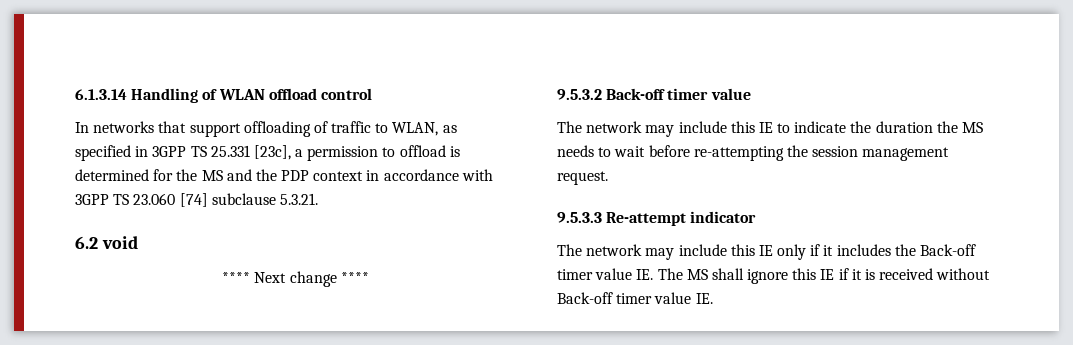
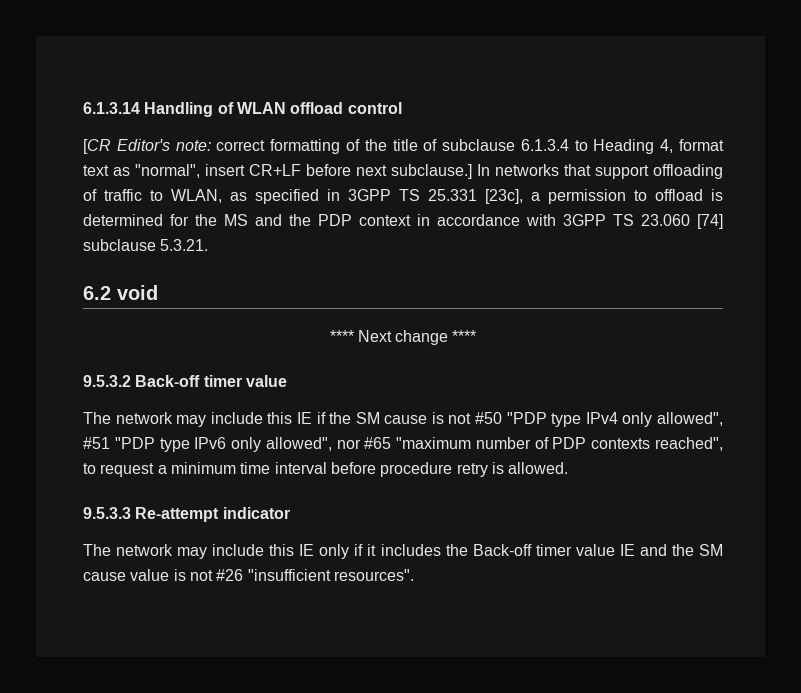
+ [CR Editor's note: correct formatting of the title of subclause 6.1.3.4 to Heading 4, format text as "normal", insert CR+LF before next subclause.]
- The network may include this IE to indicate the duration the MS needs to wait before re-attempting the session management request.
+ The network may include this IE if the SM cause is not #50 "PDP type IPv4 only allowed", #51 "PDP type IPv6 only allowed", nor #65 "maximum number of PDP contexts reached", to request a minimum time interval before procedure retry is allowed.
- The network may include this IE only if it includes the Back-off timer value IE. The MS shall ignore this IE if it is received without Back-off timer value IE.
+ The network may include this IE only if it includes the Back-off timer value IE and the SM cause value is not #26 "insufficient resources".

